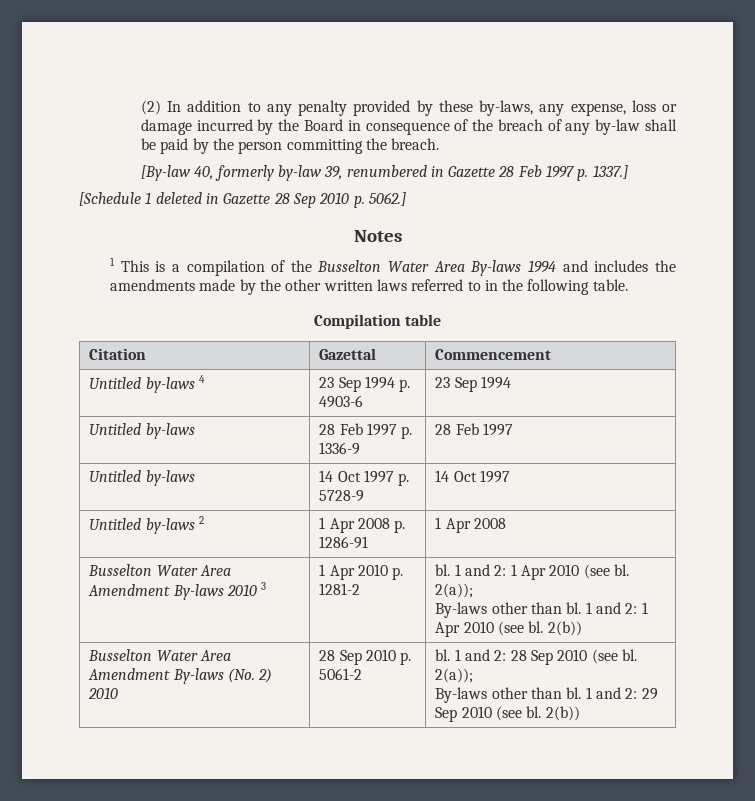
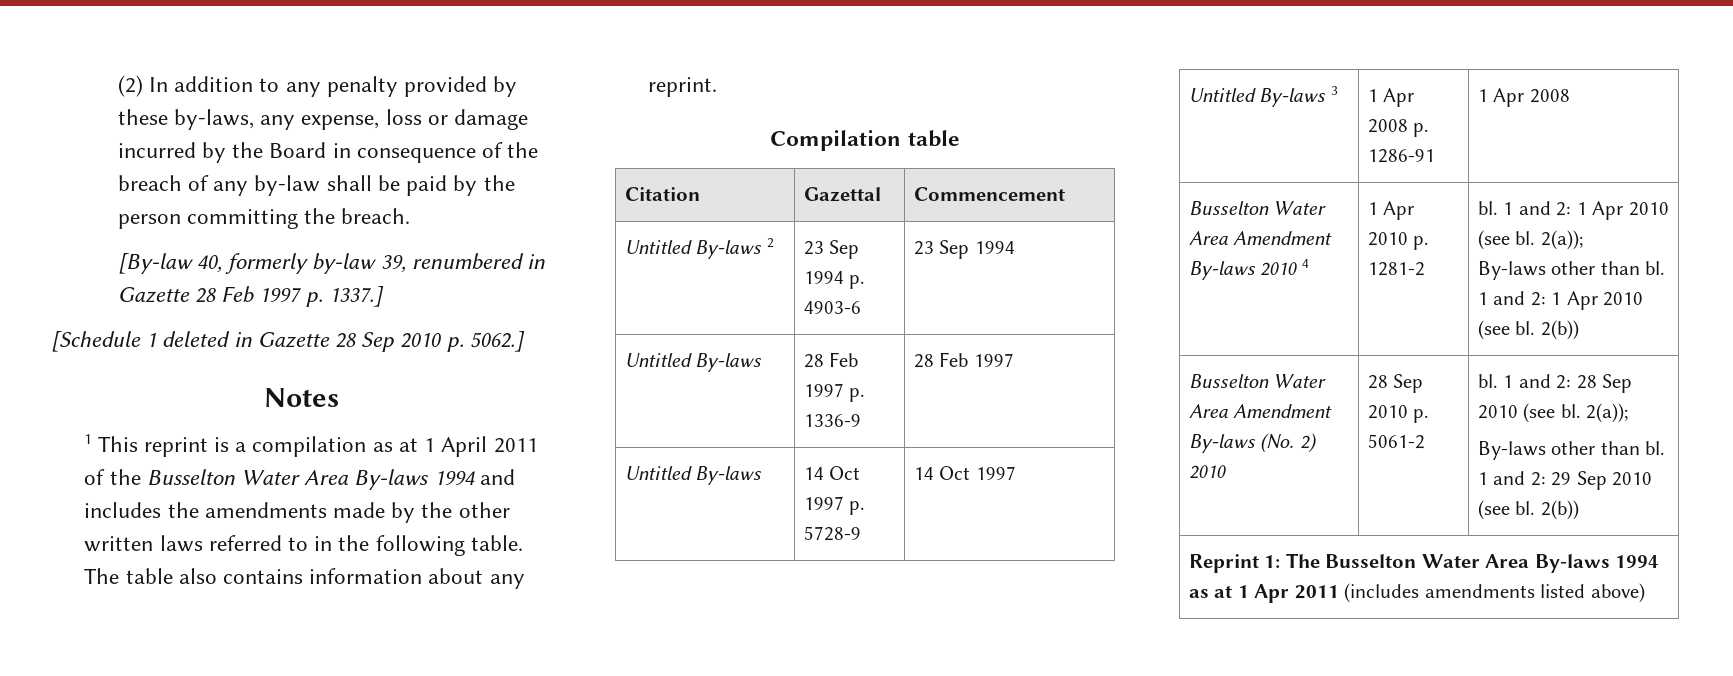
- 1 This is a compilation of the Busselton Water Area By-laws 1994 and includes the amendments made by the other written laws referred to in the following table.
+ 1 This reprint is a compilation as at 1 April 2011 of the Busselton Water Area By-laws 1994 and includes the amendments made by the other written laws referred to in the following table. The table also contains information about any reprint.
- Untitled by-laws 4 | 23 Sep 1994 p. 4903-6 | 23 Sep 1994
+ Untitled By-laws 2 | 23 Sep 1994 p. 4903-6 | 23 Sep 1994
- Untitled by-laws | 28 Feb 1997 p. 1336-9 | 28 Feb 1997
+ Untitled By-laws | 28 Feb 1997 p. 1336-9 | 28 Feb 1997
- Untitled by-laws | 14 Oct 1997 p. 5728-9 | 14 Oct 1997
+ Untitled By-laws | 14 Oct 1997 p. 5728-9 | 14 Oct 1997
- Untitled by-laws 2 | 1 Apr 2008 p. 1286-91 | 1 Apr 2008
+ Untitled By-laws 3 | 1 Apr 2008 p. 1286-91 | 1 Apr 2008
- Busselton Water Area Amendment By-laws 2010 3 | 1 Apr 2010 p. 1281-2 | bl. 1 and 2: 1 Apr 2010 (see bl. 2(a));
+ Busselton Water Area Amendment By-laws 2010 4 | 1 Apr 2010 p. 1281-2 | bl. 1 and 2: 1 Apr 2010 (see bl. 2(a));
+ Reprint 1: The Busselton Water Area By-laws 1994 as at 1 Apr 2011 (includes amendments listed above)

